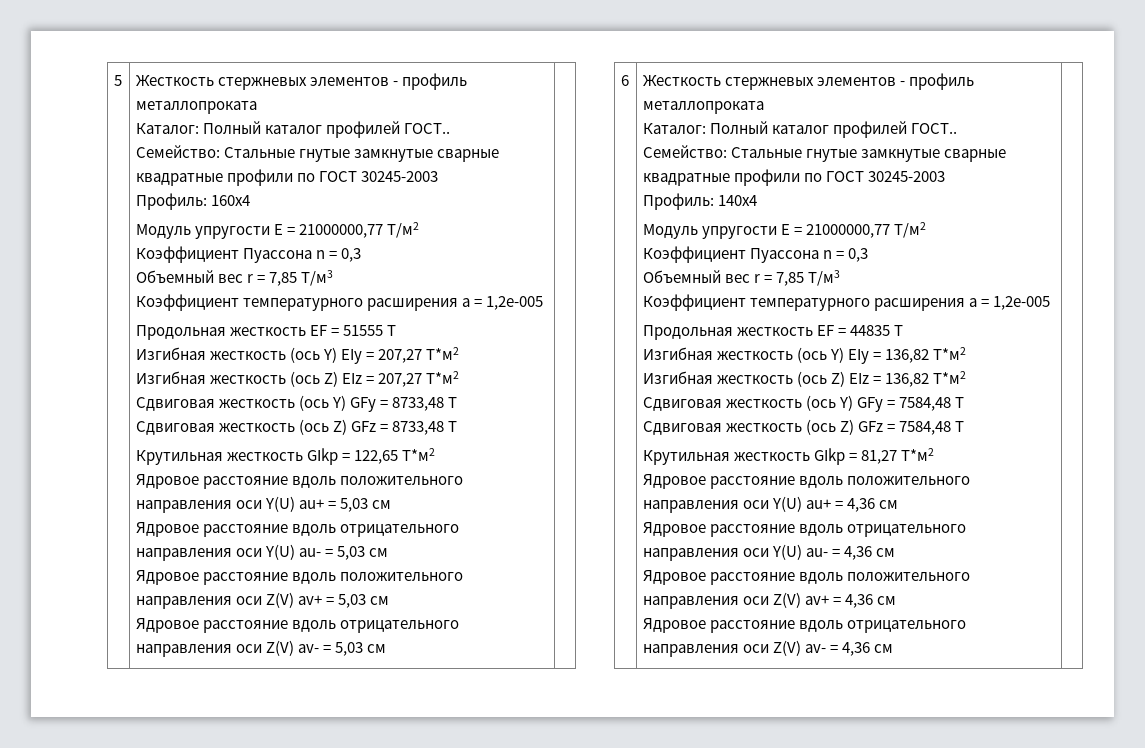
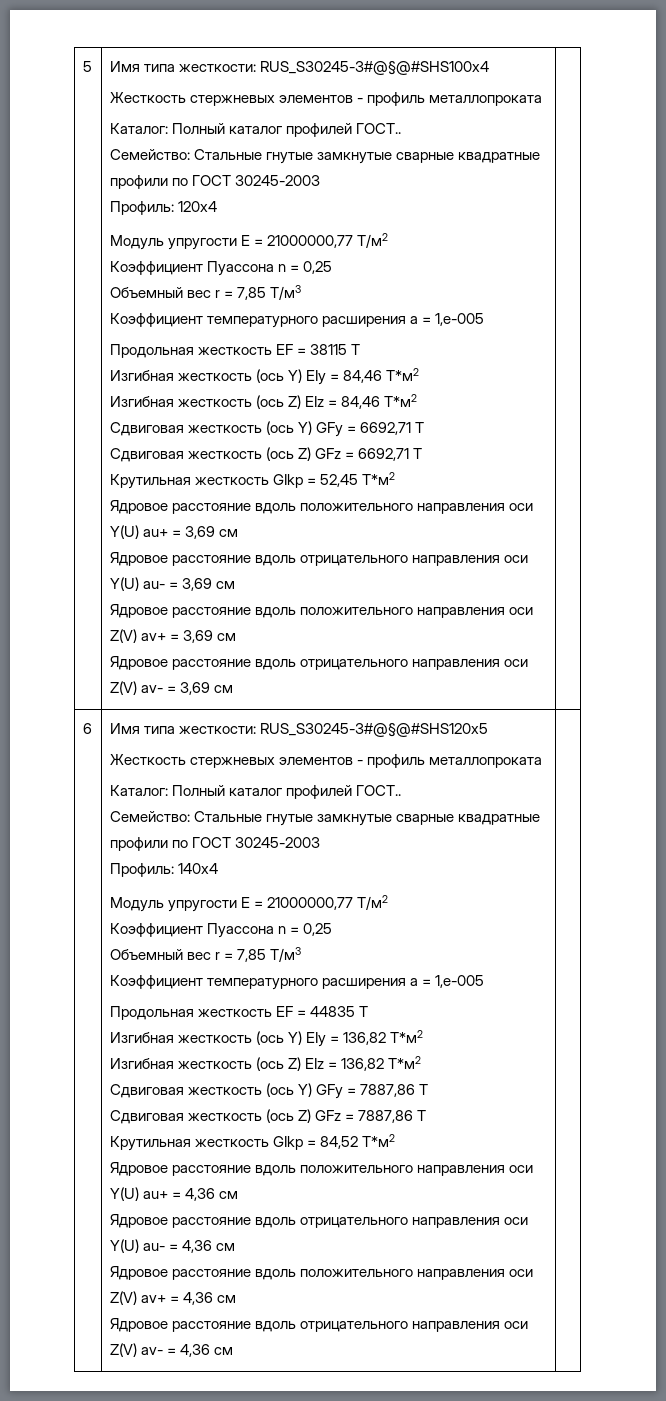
+ Имя типа жесткости: RUS_S30245-3#@§@#SHS100x4
- Профиль: 160x4
+ Профиль: 120x4
  Модуль упругости E = 21000000,77 Т/м2
- Коэффициент Пуассона n = 0,3
+ Коэффициент Пуассона n = 0,25
  Объемный вес r = 7,85 Т/м3
- Коэффициент температурного расширения a = 1,2e-005
- Продольная жесткость EF = 51555 Т
- Изгибная жесткость (ось Y) EIy = 207,27 Т*м2
- Изгибная жесткость (ось Z) EIz = 207,27 Т*м2
- Сдвиговая жесткость (ось Y) GFy = 8733,48 Т
- Сдвиговая жесткость (ось Z) GFz = 8733,48 Т
- Крутильная жесткость GIkp = 122,65 Т*м2
+ Коэффициент температурного расширения a = 1,e-005
+ Продольная жесткость EF = 38115 Т
+ Изгибная жесткость (ось Y) EIy = 84,46 Т*м2
+ Изгибная жесткость (ось Z) EIz = 84,46 Т*м2
+ Сдвиговая жесткость (ось Y) GFy = 6692,71 Т
+ Сдвиговая жесткость (ось Z) GFz = 6692,71 Т
+ Крутильная жесткость GIkp = 52,45 Т*м2
- Ядровое расстояние вдоль положительного направления оси Y(U) au+ = 5,03 см
+ Ядровое расстояние вдоль положительного направления оси Y(U) au+ = 3,69 см
- Ядровое расстояние вдоль отрицательного направления оси Y(U) au- = 5,03 см
+ Ядровое расстояние вдоль отрицательного направления оси Y(U) au- = 3,69 см
- Ядровое расстояние вдоль положительного направления оси Z(V) av+ = 5,03 см
+ Ядровое расстояние вдоль положительного направления оси Z(V) av+ = 3,69 см
- Ядровое расстояние вдоль отрицательного направления оси Z(V) av- = 5,03 см
+ Ядровое расстояние вдоль отрицательного направления оси Z(V) av- = 3,69 см
+ Имя типа жесткости: RUS_S30245-3#@§@#SHS120x5
  Профиль: 140x4
  Модуль упругости E = 21000000,77 Т/м2
- Коэффициент Пуассона n = 0,3
+ Коэффициент Пуассона n = 0,25
  Объемный вес r = 7,85 Т/м3
- Коэффициент температурного расширения a = 1,2e-005
+ Коэффициент температурного расширения a = 1,e-005
- Сдвиговая жесткость (ось Y) GFy = 7584,48 Т
- Сдвиговая жесткость (ось Z) GFz = 7584,48 Т
- Крутильная жесткость GIkp = 81,27 Т*м2
+ Сдвиговая жесткость (ось Y) GFy = 7887,86 Т
+ Сдвиговая жесткость (ось Z) GFz = 7887,86 Т
+ Крутильная жесткость GIkp = 84,52 Т*м2

